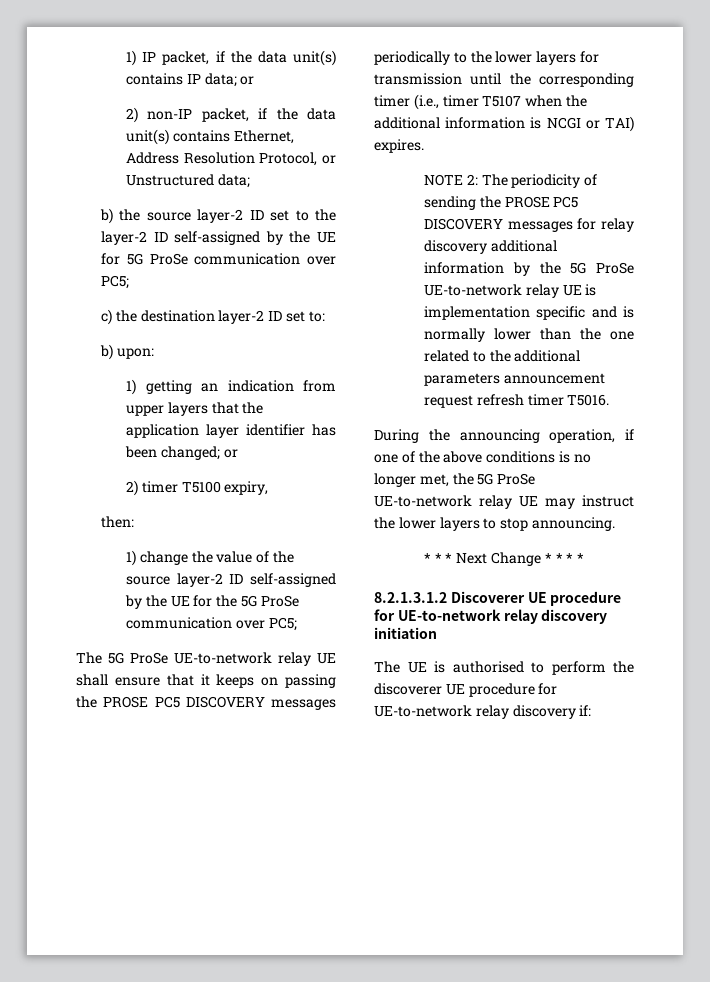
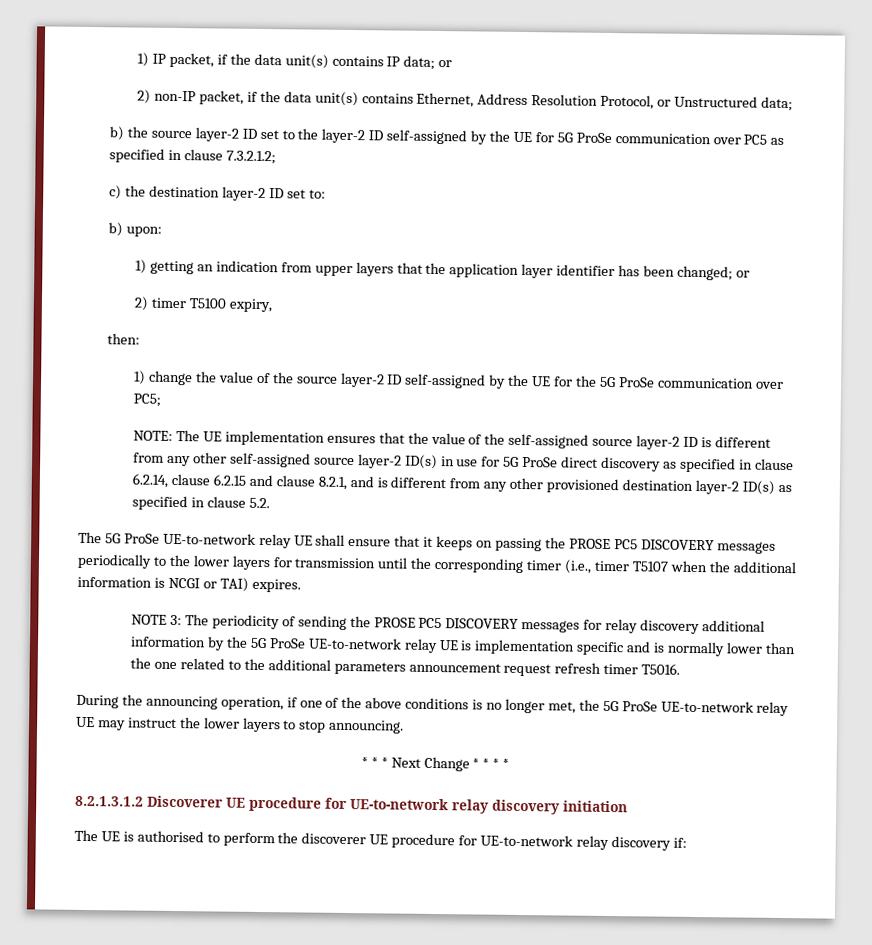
- b) the source layer-2 ID set to the layer-2 ID self-assigned by the UE for 5G ProSe communication over PC5;
+ b) the source layer-2 ID set to the layer-2 ID self-assigned by the UE for 5G ProSe communication over PC5 as specified in clause 7.3.2.1.2;
+ NOTE: The UE implementation ensures that the value of the self-assigned source layer-2 ID is different from any other self-assigned source layer-2 ID(s) in use for 5G ProSe direct discovery as specified in clause 6.2.14, clause 6.2.15 and clause 8.2.1, and is different from any other provisioned destination layer-2 ID(s) as specified in clause 5.2.
- NOTE 2: The periodicity of sending the PROSE PC5 DISCOVERY messages for relay discovery additional information by the 5G ProSe UE-to-network relay UE is implementation specific and is normally lower than the one related to the additional parameters announcement request refresh timer T5016.
+ NOTE 3: The periodicity of sending the PROSE PC5 DISCOVERY messages for relay discovery additional information by the 5G ProSe UE-to-network relay UE is implementation specific and is normally lower than the one related to the additional parameters announcement request refresh timer T5016.

